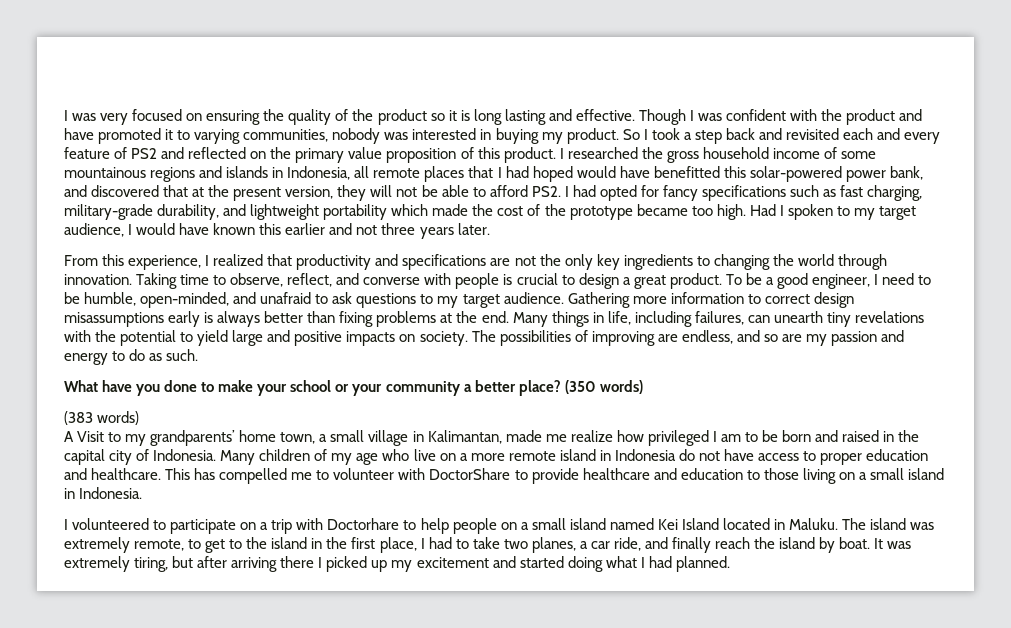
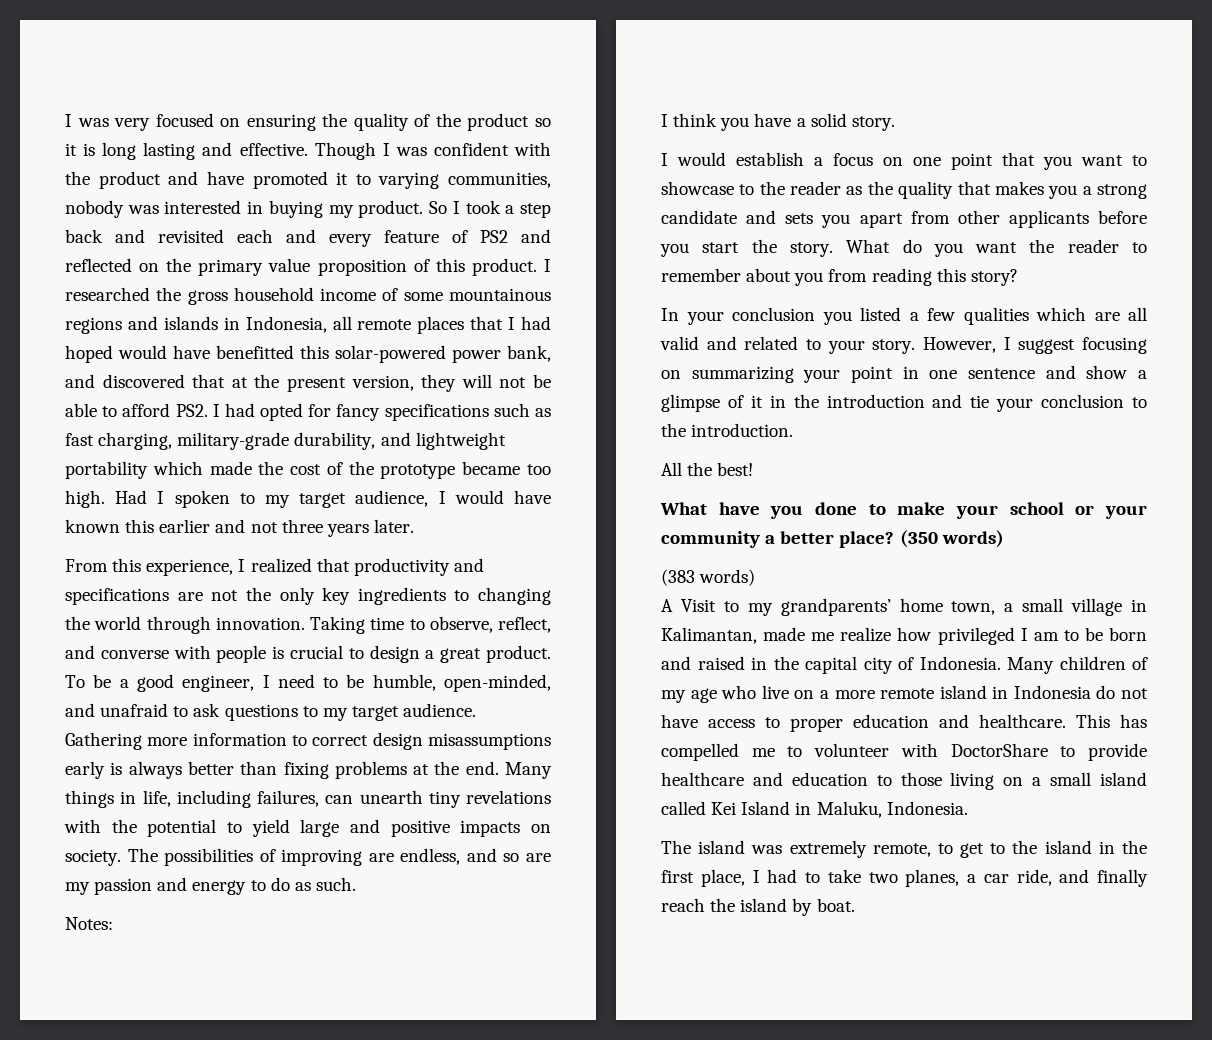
+ Notes:
+ I think you have a solid story.
+ I would establish a focus on one point that you want to showcase to the reader as the quality that makes you a strong candidate and sets you apart from other applicants before you start the story. What do you want the reader to remember about you from reading this story?
+ In your conclusion you listed a few qualities which are all valid and related to your story. However, I suggest focusing on summarizing your point in one sentence and show a glimpse of it in the introduction and tie your conclusion to the introduction.
+ All the best!
- This has compelled me to volunteer with DoctorShare to provide healthcare and education to those living on a small island in Indonesia.
- I volunteered to participate on a trip with Doctorhare to help people on a small island named Kei Island located in Maluku. The island was extremely remote, to get to the island in the first place, I had to take two planes, a car ride, and finally reach the island by boat. It was extremely tiring, but after arriving there I picked up my excitement and started doing what I had planned.
+ This has compelled me to volunteer with DoctorShare to provide healthcare and education to those living on a small island called Kei Island in Maluku, Indonesia.
+ The island was extremely remote, to get to the island in the first place, I had to take two planes, a car ride, and finally reach the island by boat.

